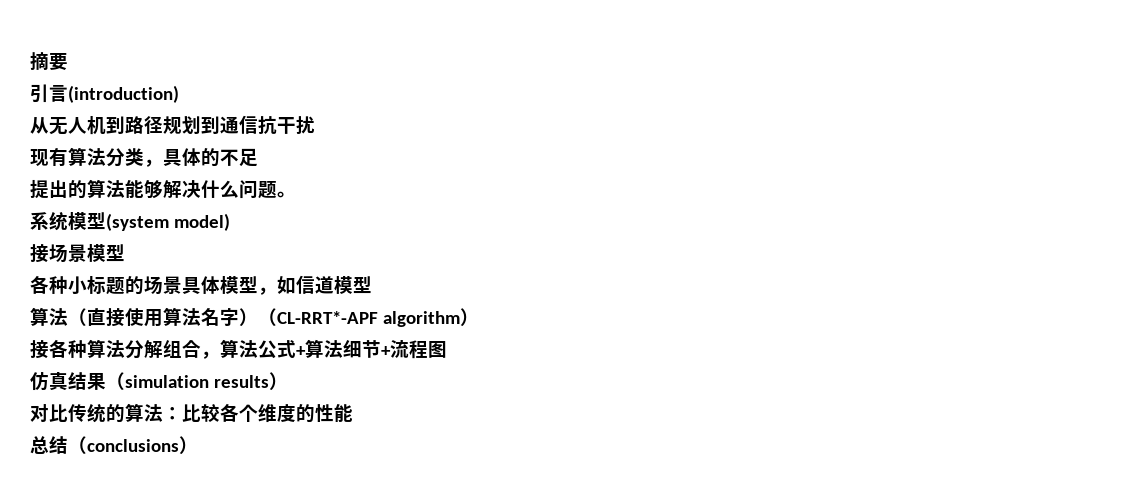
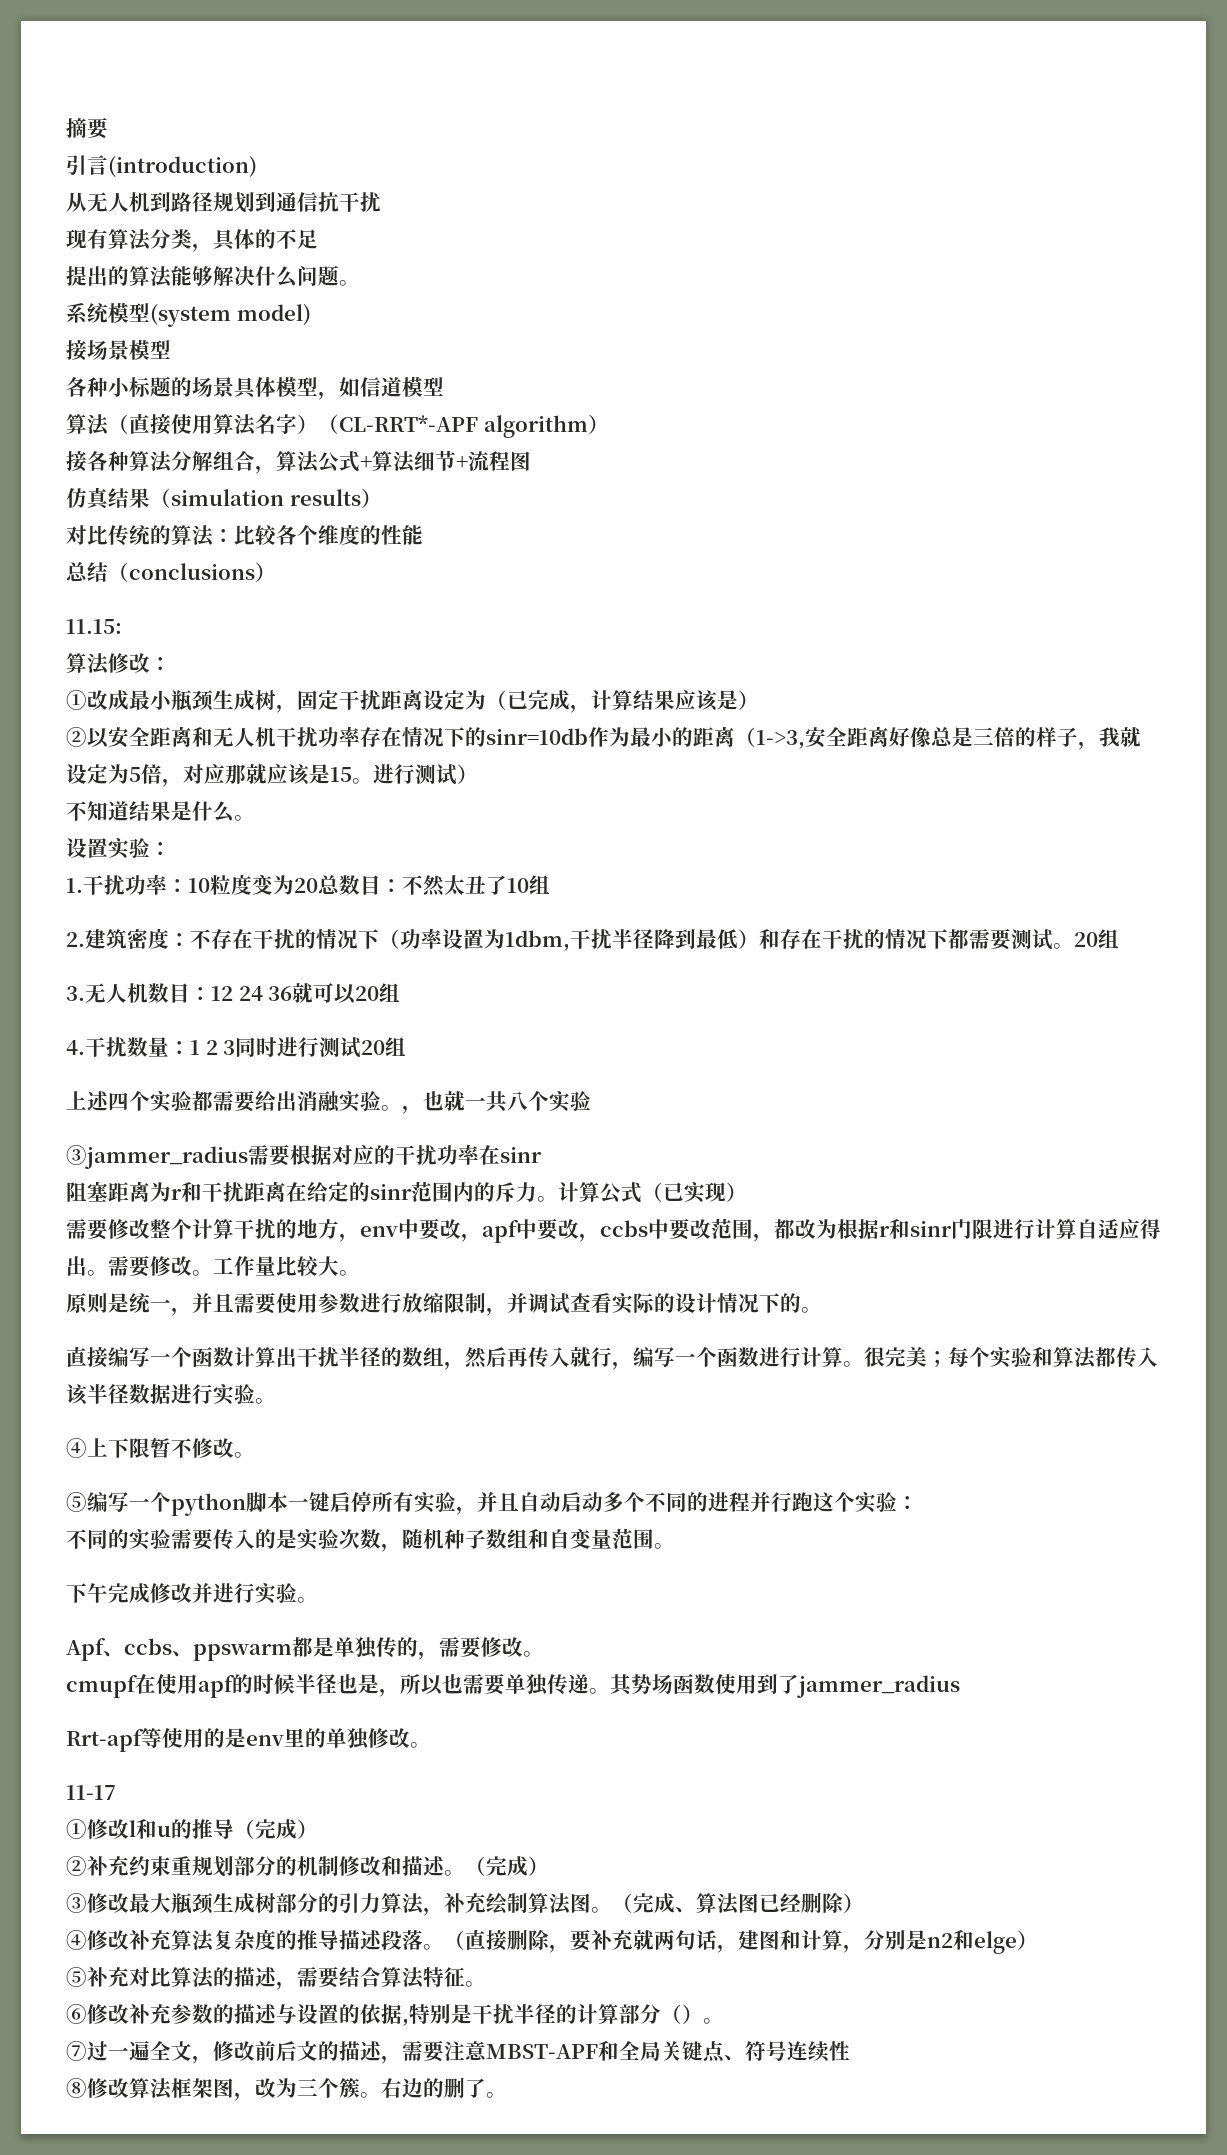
+ 11.15:
+ 算法修改：
+ ①改成最小瓶颈生成树，固定干扰距离设定为（已完成，计算结果应该是）
+ ②以安全距离和无人机干扰功率存在情况下的sinr=10db作为最小的距离（1->3,安全距离好像总是三倍的样子，我就设定为5倍，对应那就应该是15。进行测试）
+ 不知道结果是什么。
+ 设置实验：
+ 1.干扰功率：10粒度变为20总数目：不然太丑了10组
+ 2.建筑密度：不存在干扰的情况下（功率设置为1dbm,干扰半径降到最低）和存在干扰的情况下都需要测试。20组
+ 3.无人机数目：12 24 36就可以20组
+ 4.干扰数量：1 2 3同时进行测试20组
+ 上述四个实验都需要给出消融实验。，也就一共八个实验
+ ③jammer_radius需要根据对应的干扰功率在sinr
+ 阻塞距离为r和干扰距离在给定的sinr范围内的斥力。计算公式（已实现）
+ 需要修改整个计算干扰的地方，env中要改，apf中要改，ccbs中要改范围，都改为根据r和sinr门限进行计算自适应得出。需要修改。工作量比较大。
+ 原则是统一，并且需要使用参数进行放缩限制，并调试查看实际的设计情况下的。
+ 直接编写一个函数计算出干扰半径的数组，然后再传入就行，编写一个函数进行计算。很完美；每个实验和算法都传入该半径数据进行实验。
+ ④上下限暂不修改。
+ ⑤编写一个python脚本一键启停所有实验，并且自动启动多个不同的进程并行跑这个实验：
+ 不同的实验需要传入的是实验次数，随机种子数组和自变量范围。
+ 下午完成修改并进行实验。
+ Apf、ccbs、ppswarm都是单独传的，需要修改。
+ cmupf在使用apf的时候半径也是，所以也需要单独传递。其势场函数使用到了jammer_radius
+ Rrt-apf等使用的是env里的单独修改。
+ 11-17
+ ①修改l和u的推导（完成）
+ ②补充约束重规划部分的机制修改和描述。（完成）
+ ③修改最大瓶颈生成树部分的引力算法，补充绘制算法图。（完成、算法图已经删除）
+ ④修改补充算法复杂度的推导描述段落。（直接删除，要补充就两句话，建图和计算，分别是n2和elge）
+ ⑤补充对比算法的描述，需要结合算法特征。
+ ⑥修改补充参数的描述与设置的依据,特别是干扰半径的计算部分（）。
+ ⑦过一遍全文，修改前后文的描述，需要注意MBST-APF和全局关键点、符号连续性
+ ⑧修改算法框架图，改为三个簇。右边的删了。

